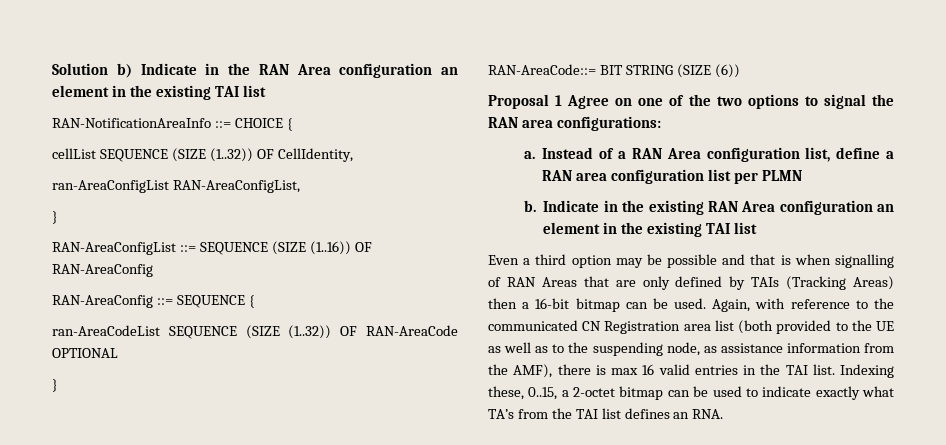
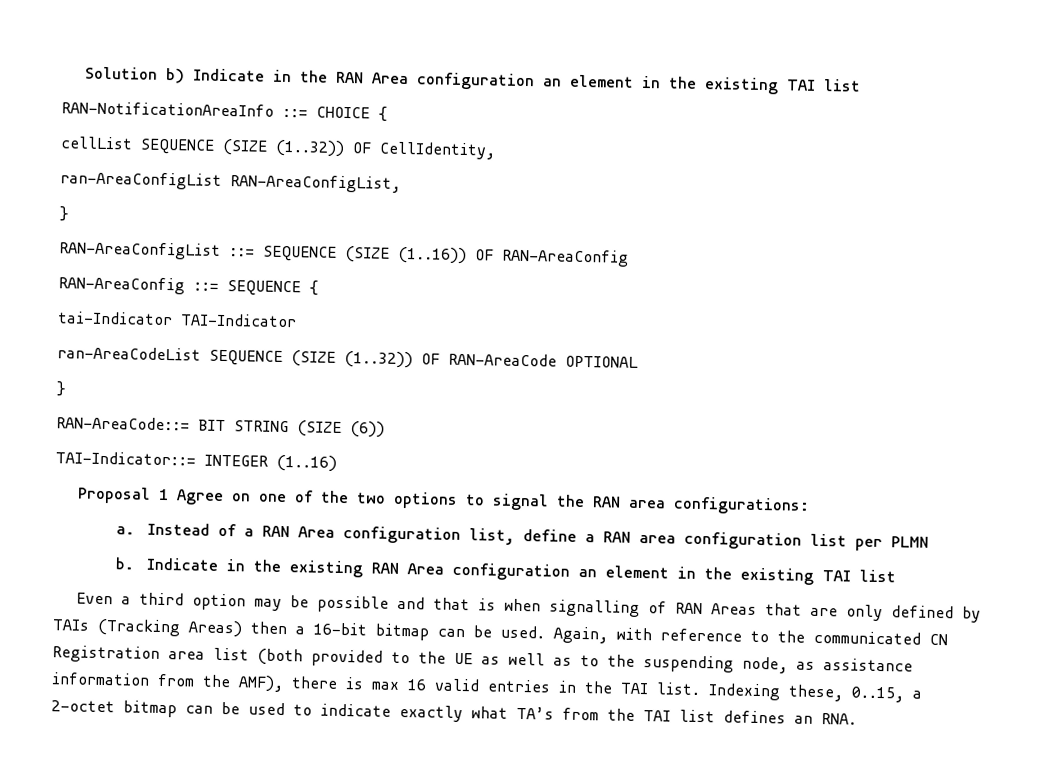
+ tai-Indicator TAI-Indicator
+ TAI-Indicator::= INTEGER (1..16)

